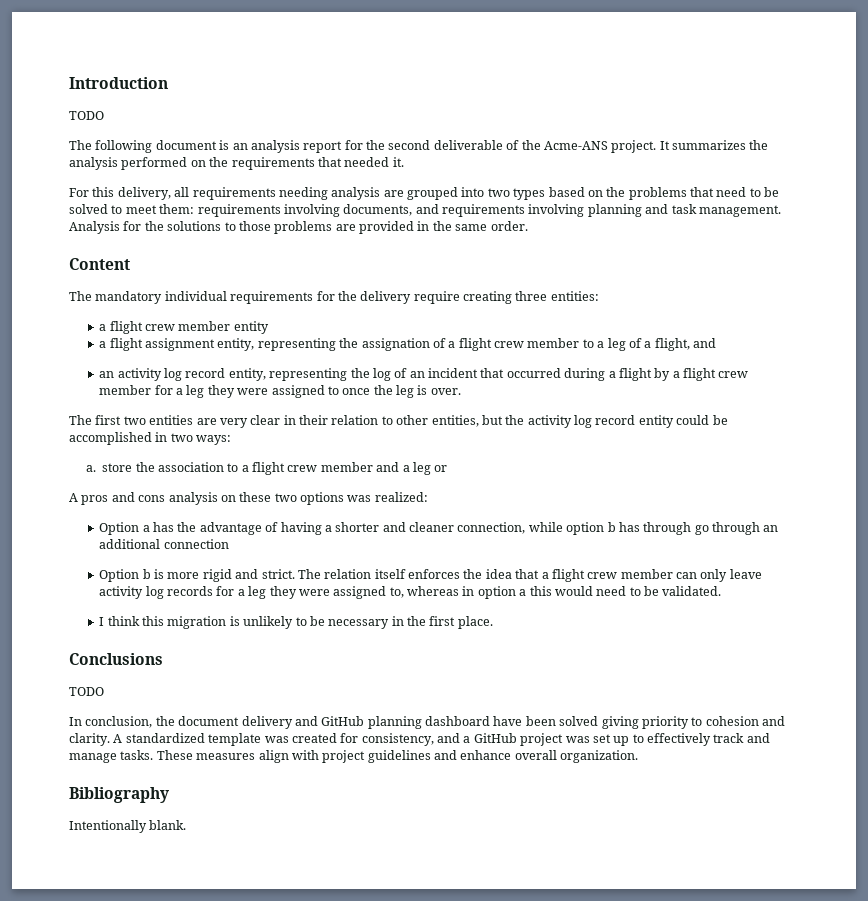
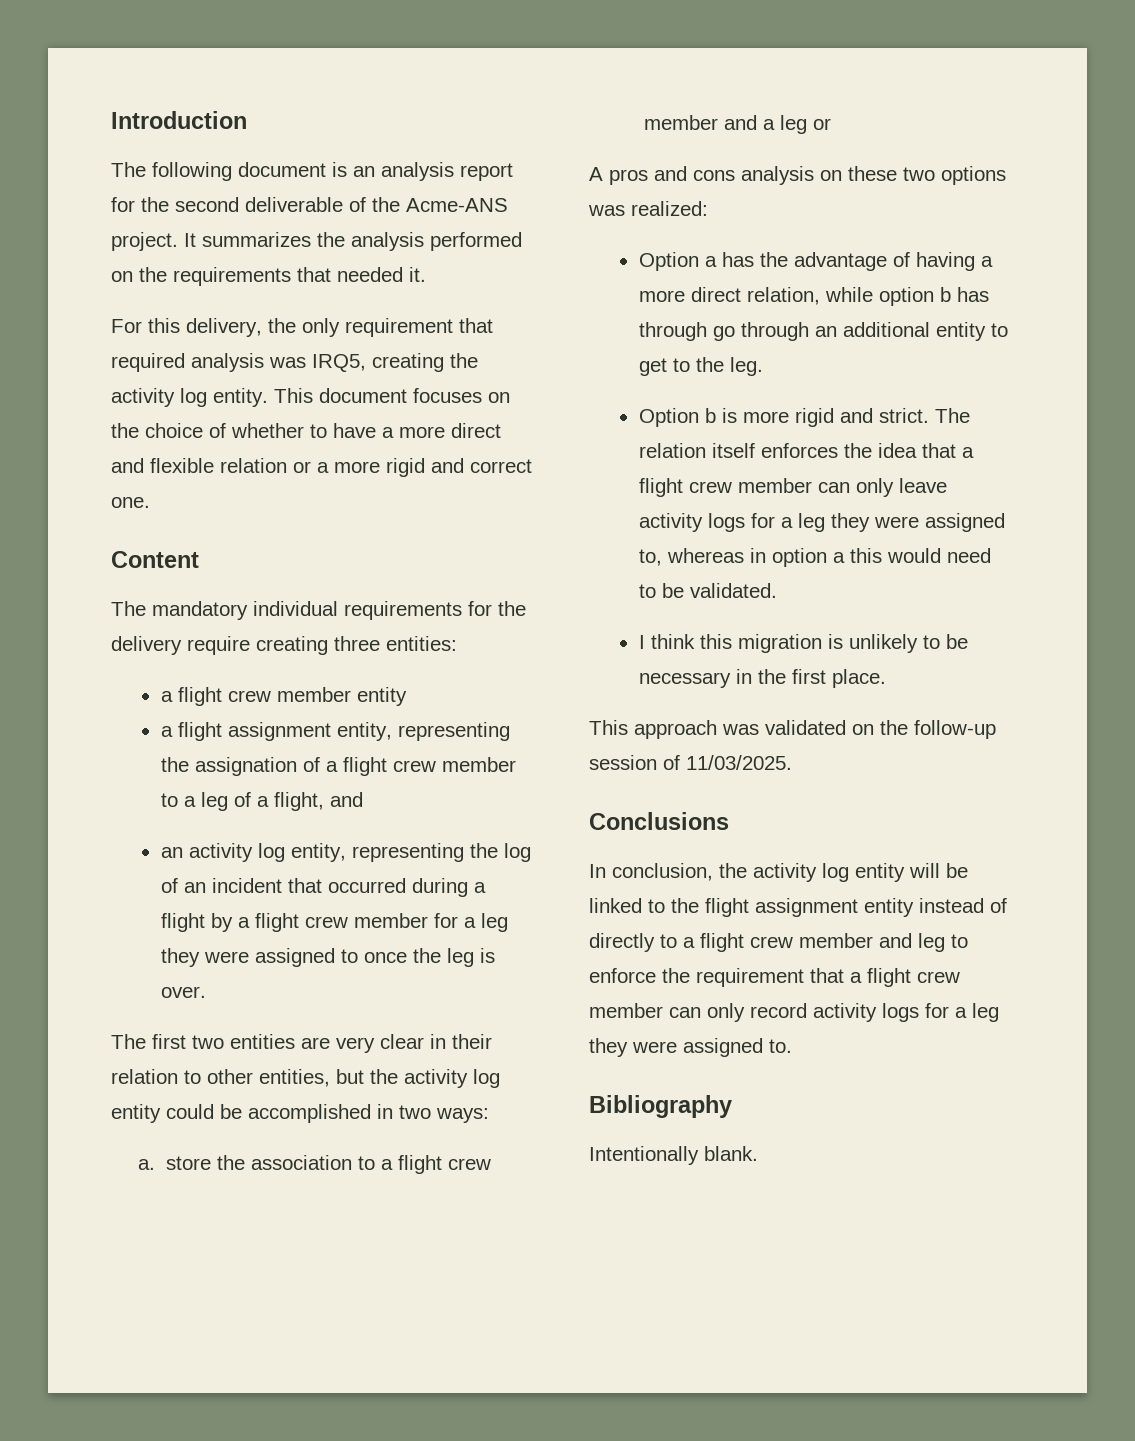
  Introduction
- TODO
- For this delivery, all requirements needing analysis are grouped into two types based on the problems that need to be solved to meet them: requirements involving documents, and requirements involving planning and task management. Analysis for the solutions to those problems are provided in the same order.
+ For this delivery, the only requirement that required analysis was IRQ5, creating the activity log entity. This document focuses on the choice of whether to have a more direct and flexible relation or a more rigid and correct one.
- an activity log record entity, representing the log of an incident that occurred during a flight by a flight crew member for a leg they were assigned to once the leg is over.
+ an activity log entity, representing the log of an incident that occurred during a flight by a flight crew member for a leg they were assigned to once the leg is over.
- The first two entities are very clear in their relation to other entities, but the activity log record entity could be accomplished in two ways:
+ The first two entities are very clear in their relation to other entities, but the activity log entity could be accomplished in two ways:
- Option a has the advantage of having a shorter and cleaner connection, while option b has through go through an additional connection
+ Option a has the advantage of having a more direct relation, while option b has through go through an additional entity to get to the leg.
- The relation itself enforces the idea that a flight crew member can only leave activity log records for a leg they were assigned to, whereas in option a this would need to be validated.
+ The relation itself enforces the idea that a flight crew member can only leave activity logs for a leg they were assigned to, whereas in option a this would need to be validated.
+ This approach was validated on the follow-up session of 11/03/2025.
  Conclusions
- TODO
- In conclusion, the document delivery and GitHub planning dashboard have been solved giving priority to cohesion and clarity. A standardized template was created for consistency, and a GitHub project was set up to effectively track and manage tasks. These measures align with project guidelines and enhance overall organization.
+ In conclusion, the activity log entity will be linked to the flight assignment entity instead of directly to a flight crew member and leg to enforce the requirement that a flight crew member can only record activity logs for a leg they were assigned to.

